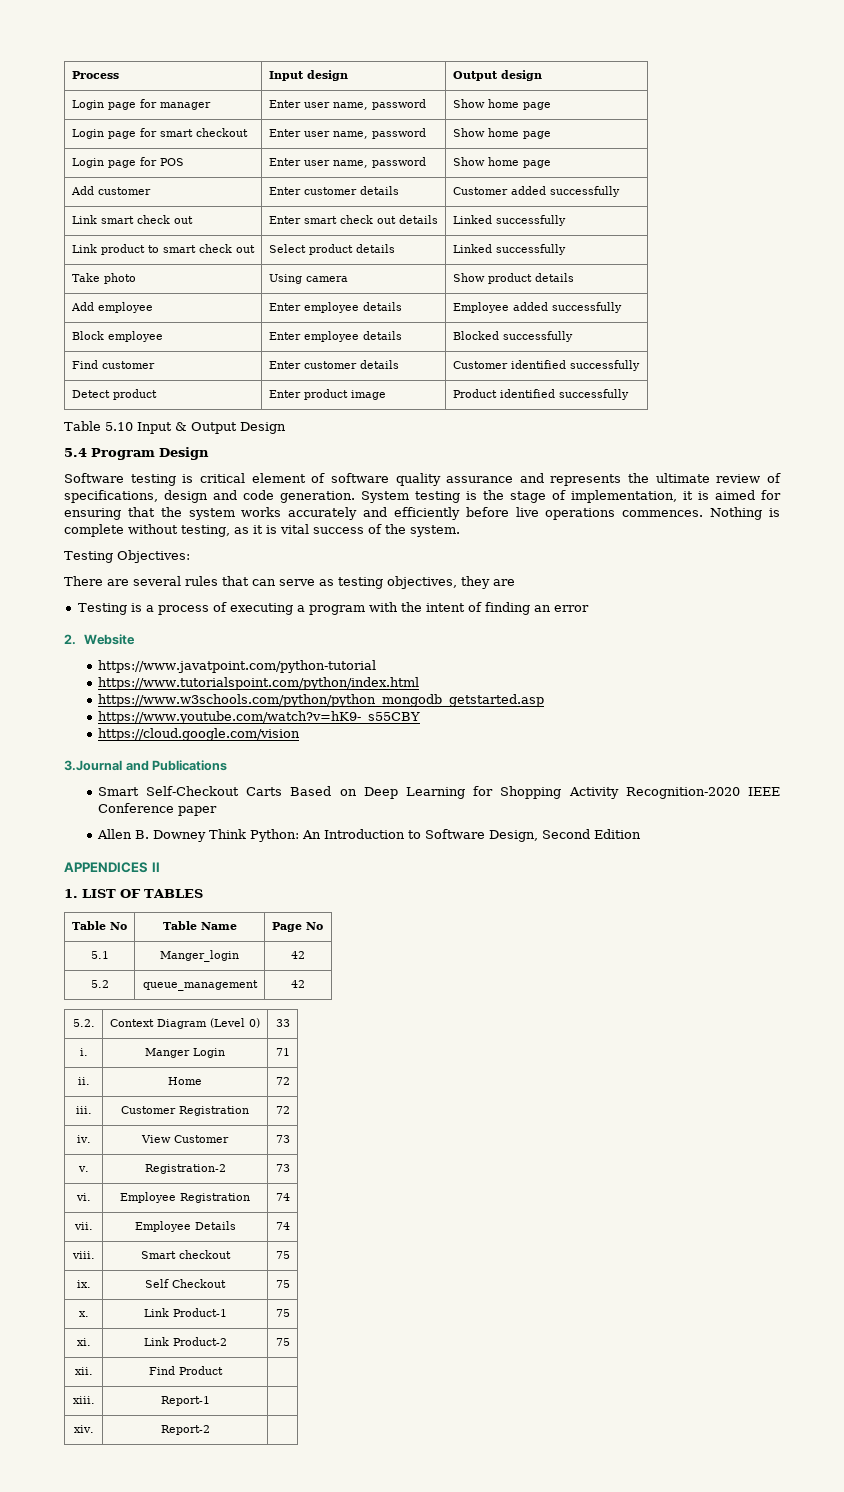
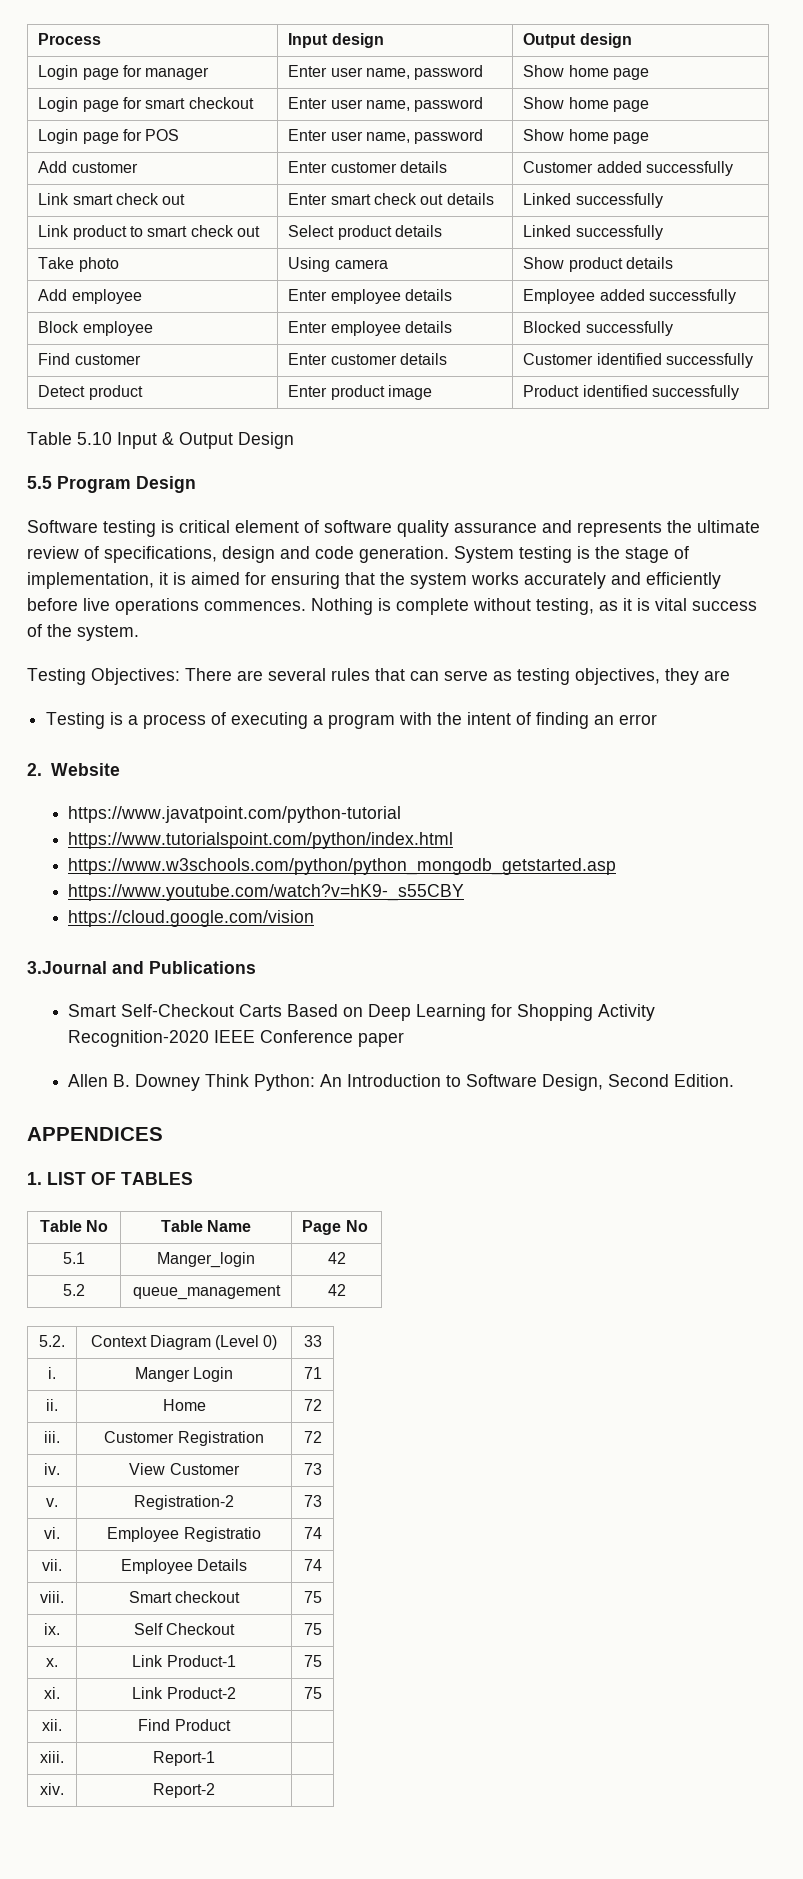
- 5.4 Program Design
+ 5.5 Program Design
- Testing Objectives:
- There are several rules that can serve as testing objectives, they are
+ Testing Objectives: There are several rules that can serve as testing objectives, they are
- Allen B. Downey Think Python: An Introduction to Software Design, Second Edition
+ Allen B. Downey Think Python: An Introduction to Software Design, Second Edition.
- APPENDICES II
+ APPENDICES
- vi. | Employee Registration | 74
+ vi. | Employee Registratio | 74

